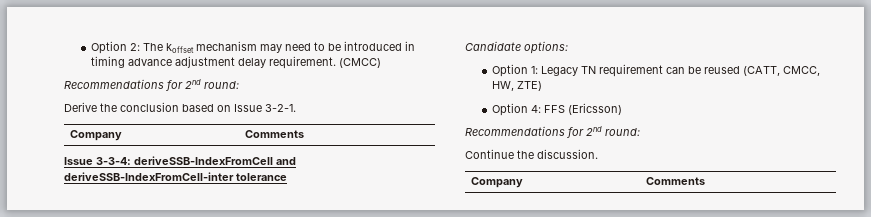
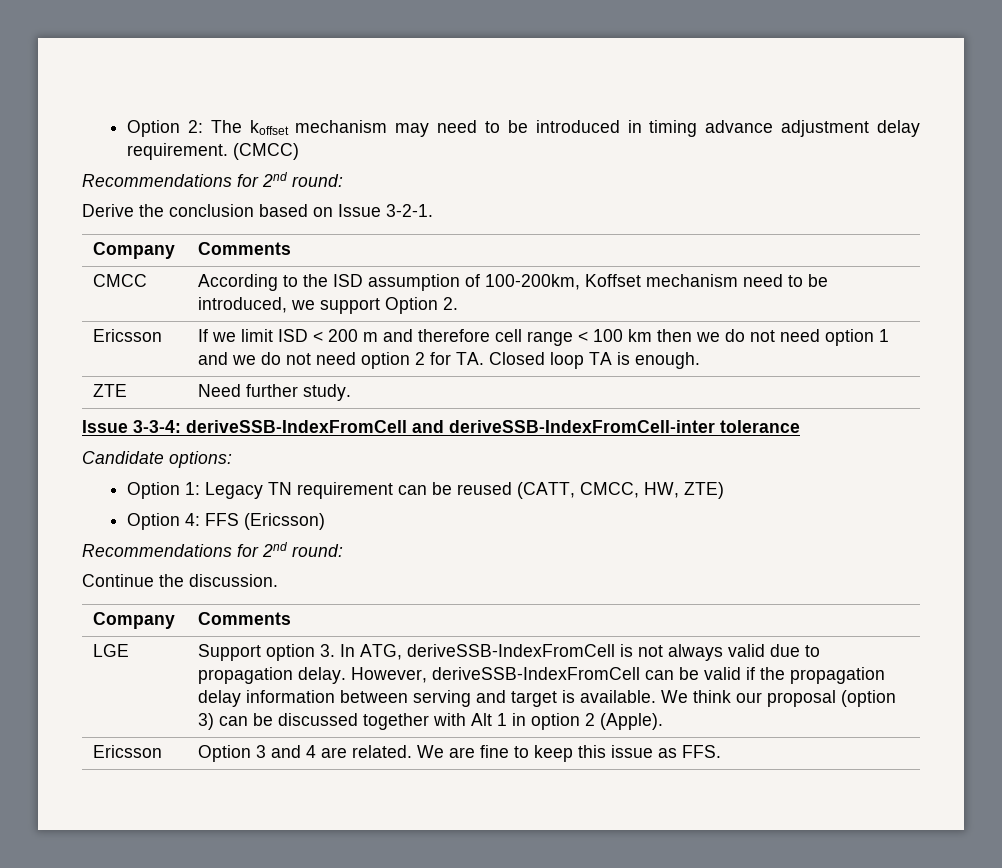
+ CMCC | According to the ISD assumption of 100-200km, Koffset mechanism need to be introduced, we support Option 2.
+ Ericsson | If we limit ISD < 200 m and therefore cell range < 100 km then we do not need option 1 and we do not need option 2 for TA. Closed loop TA is enough.
+ ZTE | Need further study.
+ LGE | Support option 3. In ATG, deriveSSB-IndexFromCell is not always valid due to propagation delay. However, deriveSSB-IndexFromCell can be valid if the propagation delay information between serving and target is available. We think our proposal (option 3) can be discussed together with Alt 1 in option 2 (Apple).
+ Ericsson | Option 3 and 4 are related. We are fine to keep this issue as FFS.

